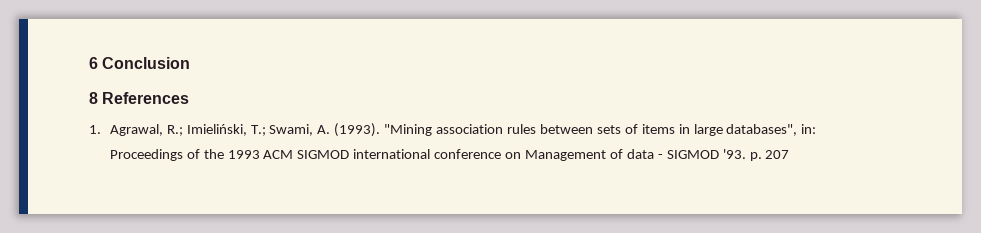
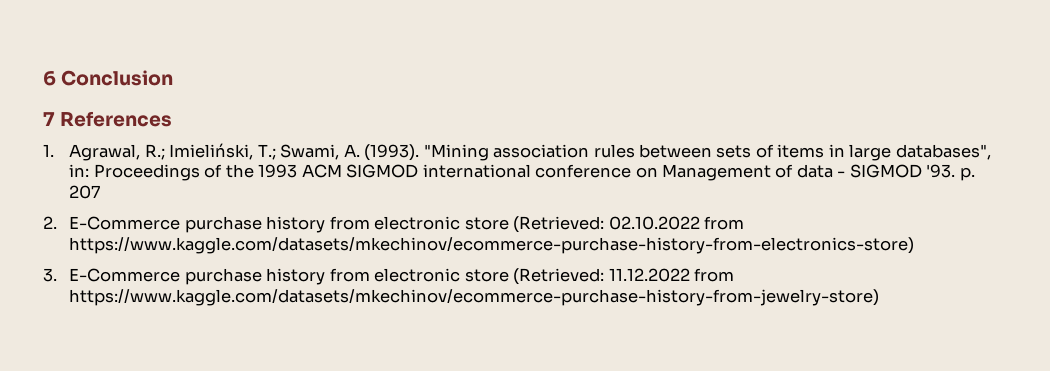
- 8 References
+ 7 References
+ 2. E-Commerce purchase history from electronic store (Retrieved: 02.10.2022 from https://www.kaggle.com/datasets/mkechinov/ecommerce-purchase-history-from-electronics-store)
+ 3. E-Commerce purchase history from electronic store (Retrieved: 11.12.2022 from https://www.kaggle.com/datasets/mkechinov/ecommerce-purchase-history-from-jewelry-store)

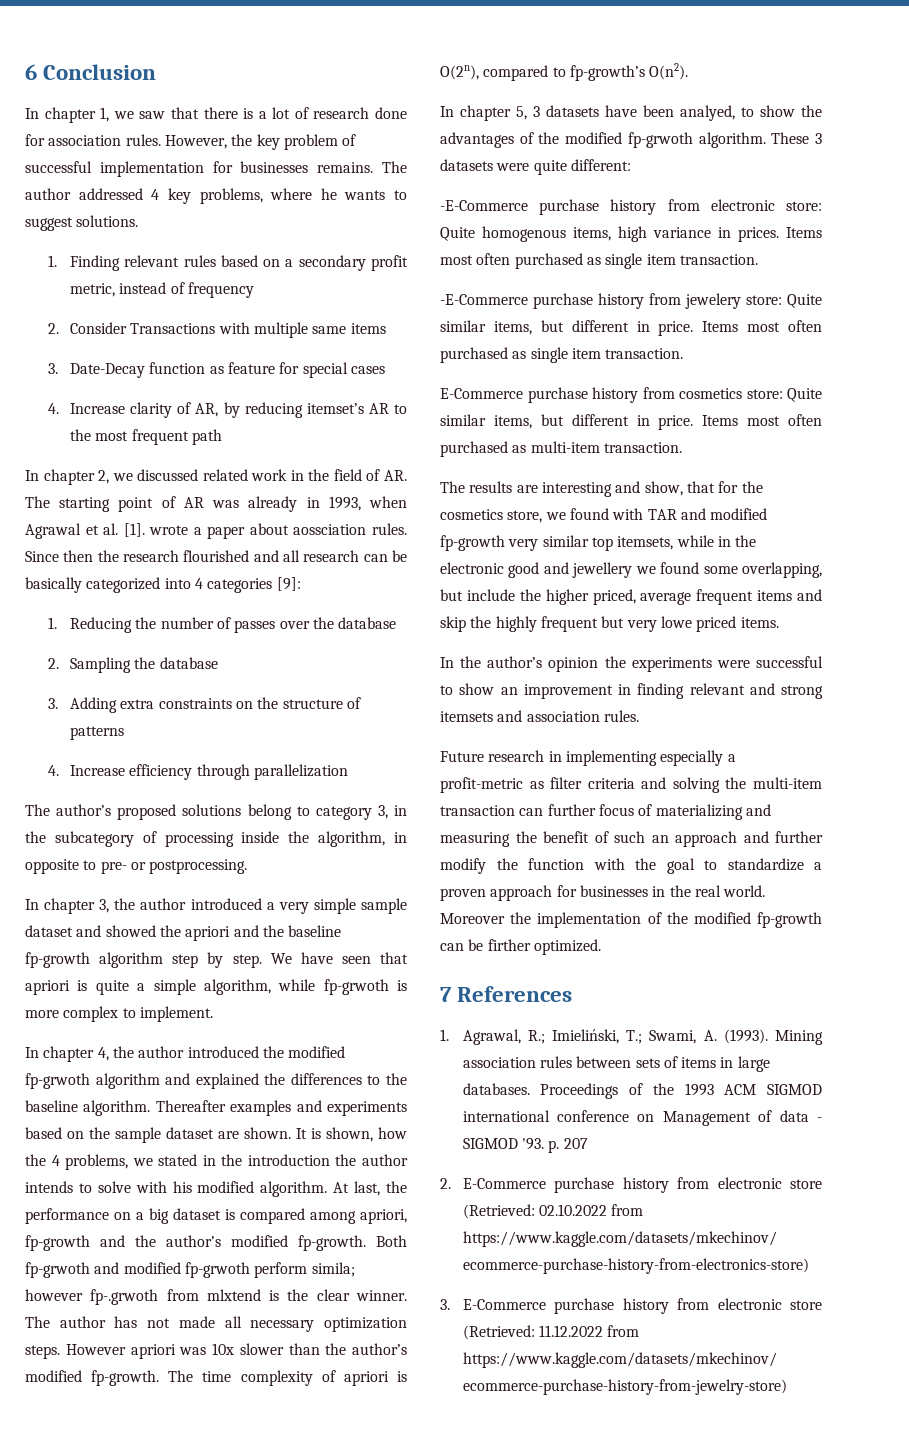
+ In chapter 1, we saw that there is a lot of research done for association rules. However, the key problem of successful implementation for businesses remains. The author addressed 4 key problems, where he wants to suggest solutions.
+ 1. Finding relevant rules based on a secondary profit metric, instead of frequency
+ 2. Consider Transactions with multiple same items
+ 3. Date-Decay function as feature for special cases
+ 4. Increase clarity of AR, by reducing itemset’s AR to the most frequent path
+ In chapter 2, we discussed related work in the field of AR. The starting point of AR was already in 1993, when Agrawal et al. [1]. wrote a paper about aossciation rules. Since then the research flourished and all research can be basically categorized into 4 categories [9]:
+ 1. Reducing the number of passes over the database
+ 2. Sampling the database
+ 3. Adding extra constraints on the structure of patterns
+ 4. Increase efficiency through parallelization
+ The author’s proposed solutions belong to category 3, in the subcategory of processing inside the algorithm, in opposite to pre- or postprocessing.
+ In chapter 3, the author introduced a very simple sample dataset and showed the apriori and the baseline fp-growth algorithm step by step. We have seen that apriori is quite a simple algorithm, while fp-grwoth is more complex to implement.
+ In chapter 4, the author introduced the modified fp-grwoth algorithm and explained the differences to the baseline algorithm. Thereafter examples and experiments based on the sample dataset are shown. It is shown, how the 4 problems, we stated in the introduction the author intends to solve with his modified algorithm. At last, the performance on a big dataset is compared among apriori, fp-growth and the author’s modified fp-growth. Both fp-grwoth and modified fp-grwoth perform simila; however fp-.grwoth from mlxtend is the clear winner. The author has not made all necessary optimization steps. However apriori was 10x slower than the author’s modified fp-growth. The time complexity of apriori is O(2n), compared to fp-growth’s O(n2).
+ In chapter 5, 3 datasets have been analyed, to show the advantages of the modified fp-grwoth algorithm. These 3 datasets were quite different:
+ -E-Commerce purchase history from electronic store: Quite homogenous items, high variance in prices. Items most often purchased as single item transaction.
+ -E-Commerce purchase history from jewelery store: Quite similar items, but different in price. Items most often purchased as single item transaction.
+ E-Commerce purchase history from cosmetics store: Quite similar items, but different in price. Items most often purchased as multi-item transaction.
+ The results are interesting and show, that for the cosmetics store, we found with TAR and modified fp-growth very similar top itemsets, while in the electronic good and jewellery we found some overlapping, but include the higher priced, average frequent items and skip the highly frequent but very lowe priced items.
+ In the author’s opinion the experiments were successful to show an improvement in finding relevant and strong itemsets and association rules.
+ Future research in implementing especially a profit-metric as filter criteria and solving the multi-item transaction can further focus of materializing and measuring the benefit of such an approach and further modify the function with the goal to standardize a proven approach for businesses in the real world. Moreover the implementation of the modified fp-growth can be firther optimized.
- "Mining association rules between sets of items in large databases", in: Proceedings of the 1993 ACM SIGMOD international conference on Management of data - SIGMOD '93. p. 207
+ Mining association rules between sets of items in large databases. Proceedings of the 1993 ACM SIGMOD international conference on Management of data - SIGMOD '93. p. 207

